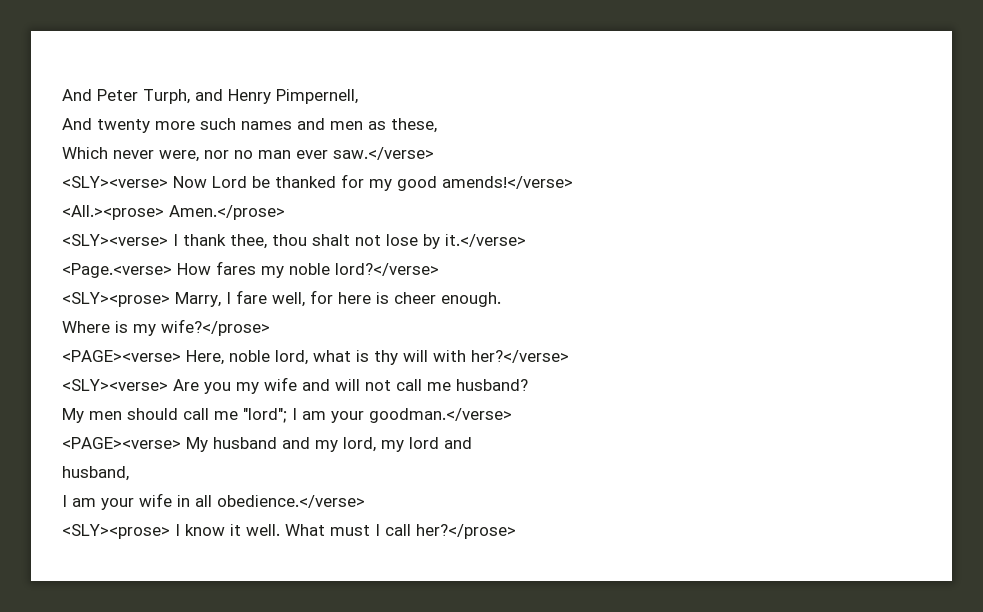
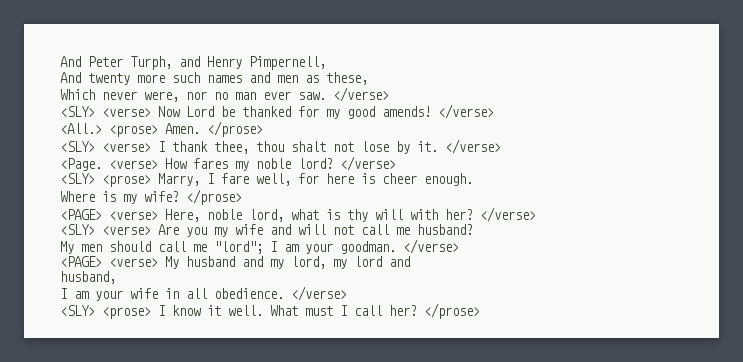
- Which never were, nor no man ever saw.</verse>
- <SLY><verse> Now Lord be thanked for my good amends!</verse>
- <All.><prose> Amen.</prose>
- <SLY><verse> I thank thee, thou shalt not lose by it.</verse>
- <Page.<verse> How fares my noble lord?</verse>
- <SLY><prose> Marry, I fare well, for here is cheer enough.
+ Which never were, nor no man ever saw. </verse>
+ <SLY> <verse> Now Lord be thanked for my good amends! </verse>
+ <All.> <prose> Amen. </prose>
+ <SLY> <verse> I thank thee, thou shalt not lose by it. </verse>
+ <Page. <verse> How fares my noble lord? </verse>
+ <SLY> <prose> Marry, I fare well, for here is cheer enough.
- Where is my wife?</prose>
- <PAGE><verse> Here, noble lord, what is thy will with her?</verse>
- <SLY><verse> Are you my wife and will not call me husband?
+ Where is my wife? </prose>
+ <PAGE> <verse> Here, noble lord, what is thy will with her? </verse>
+ <SLY> <verse> Are you my wife and will not call me husband?
- My men should call me "lord"; I am your goodman.</verse>
- <PAGE><verse> My husband and my lord, my lord and
+ My men should call me "lord"; I am your goodman. </verse>
+ <PAGE> <verse> My husband and my lord, my lord and
- I am your wife in all obedience.</verse>
- <SLY><prose> I know it well.
+ I am your wife in all obedience. </verse>
+ <SLY> <prose> I know it well.
- What must I call her?</prose>
+ What must I call her? </prose>

